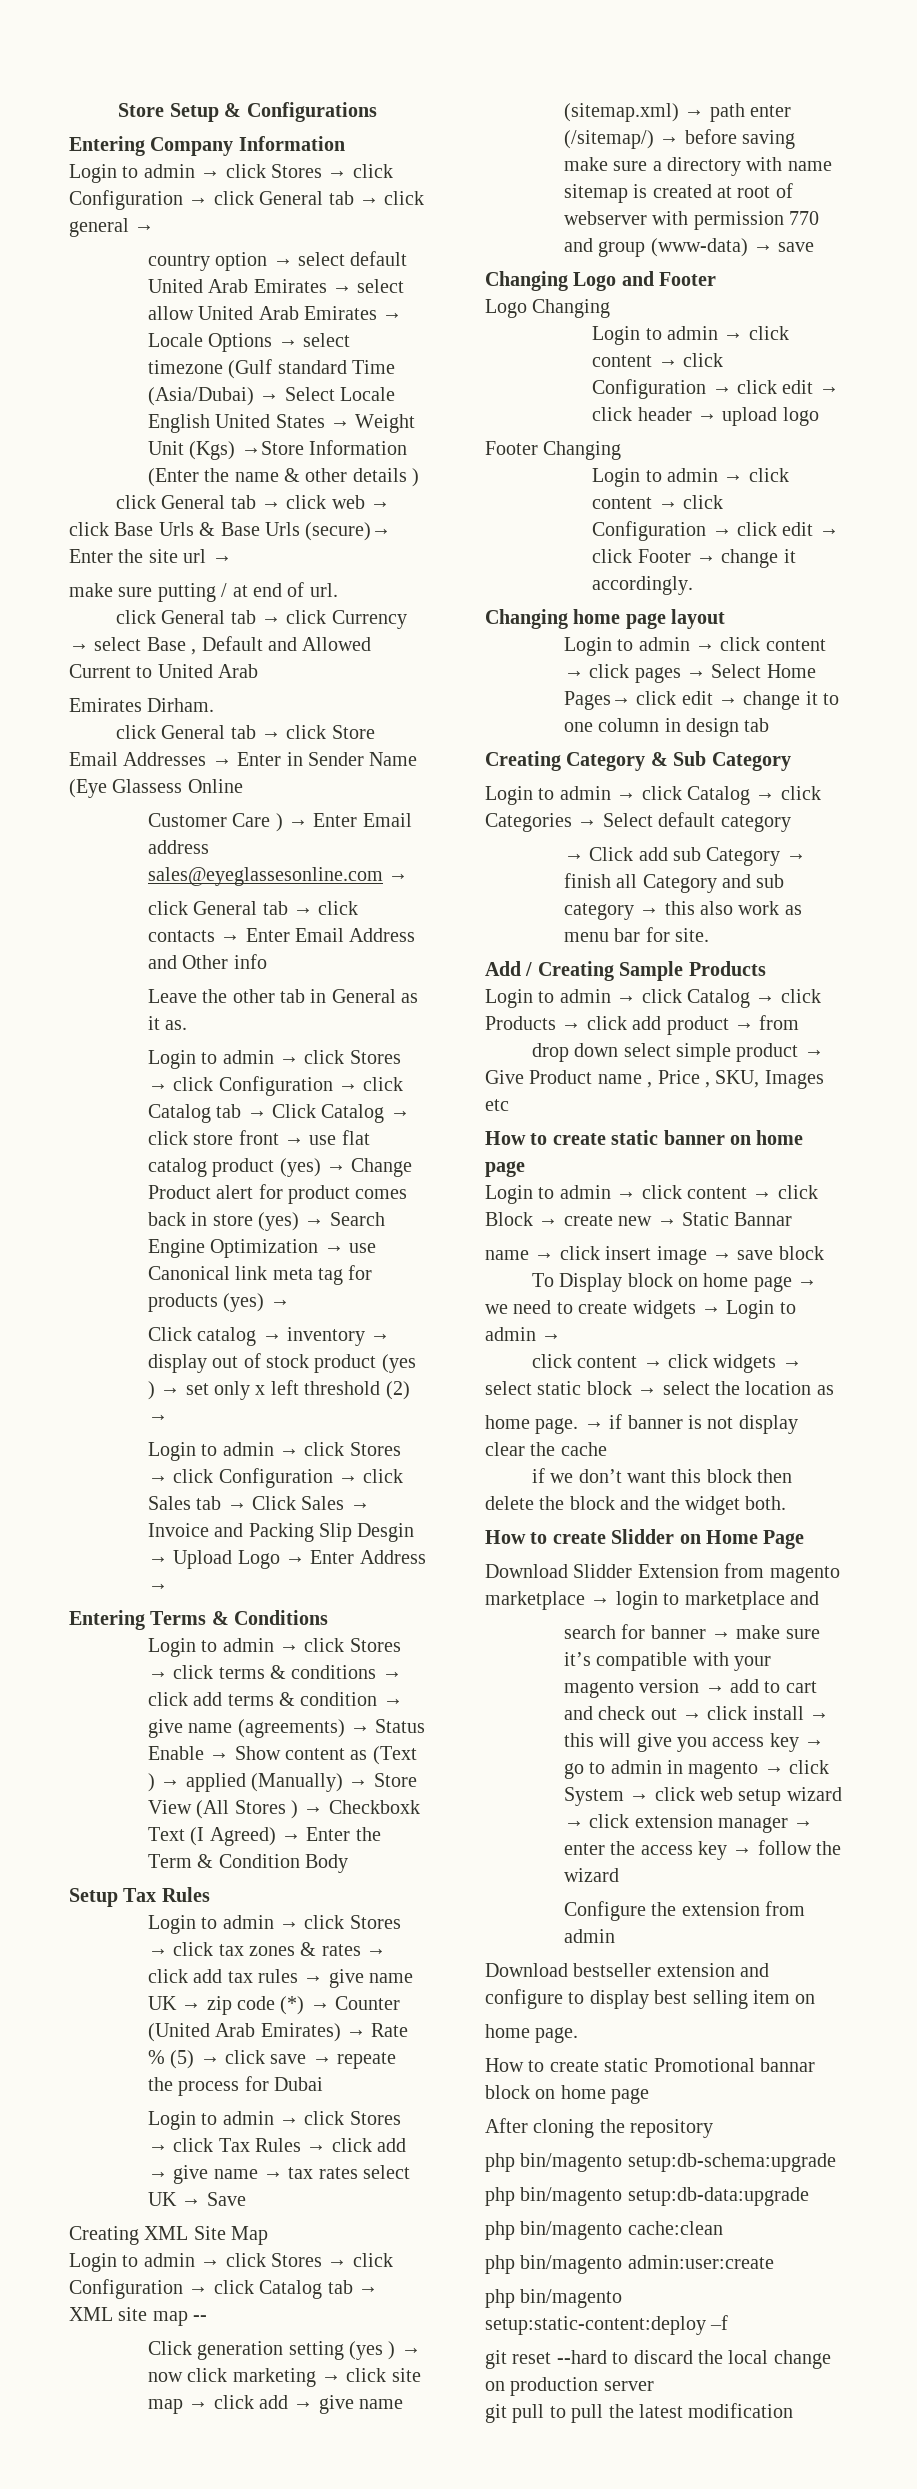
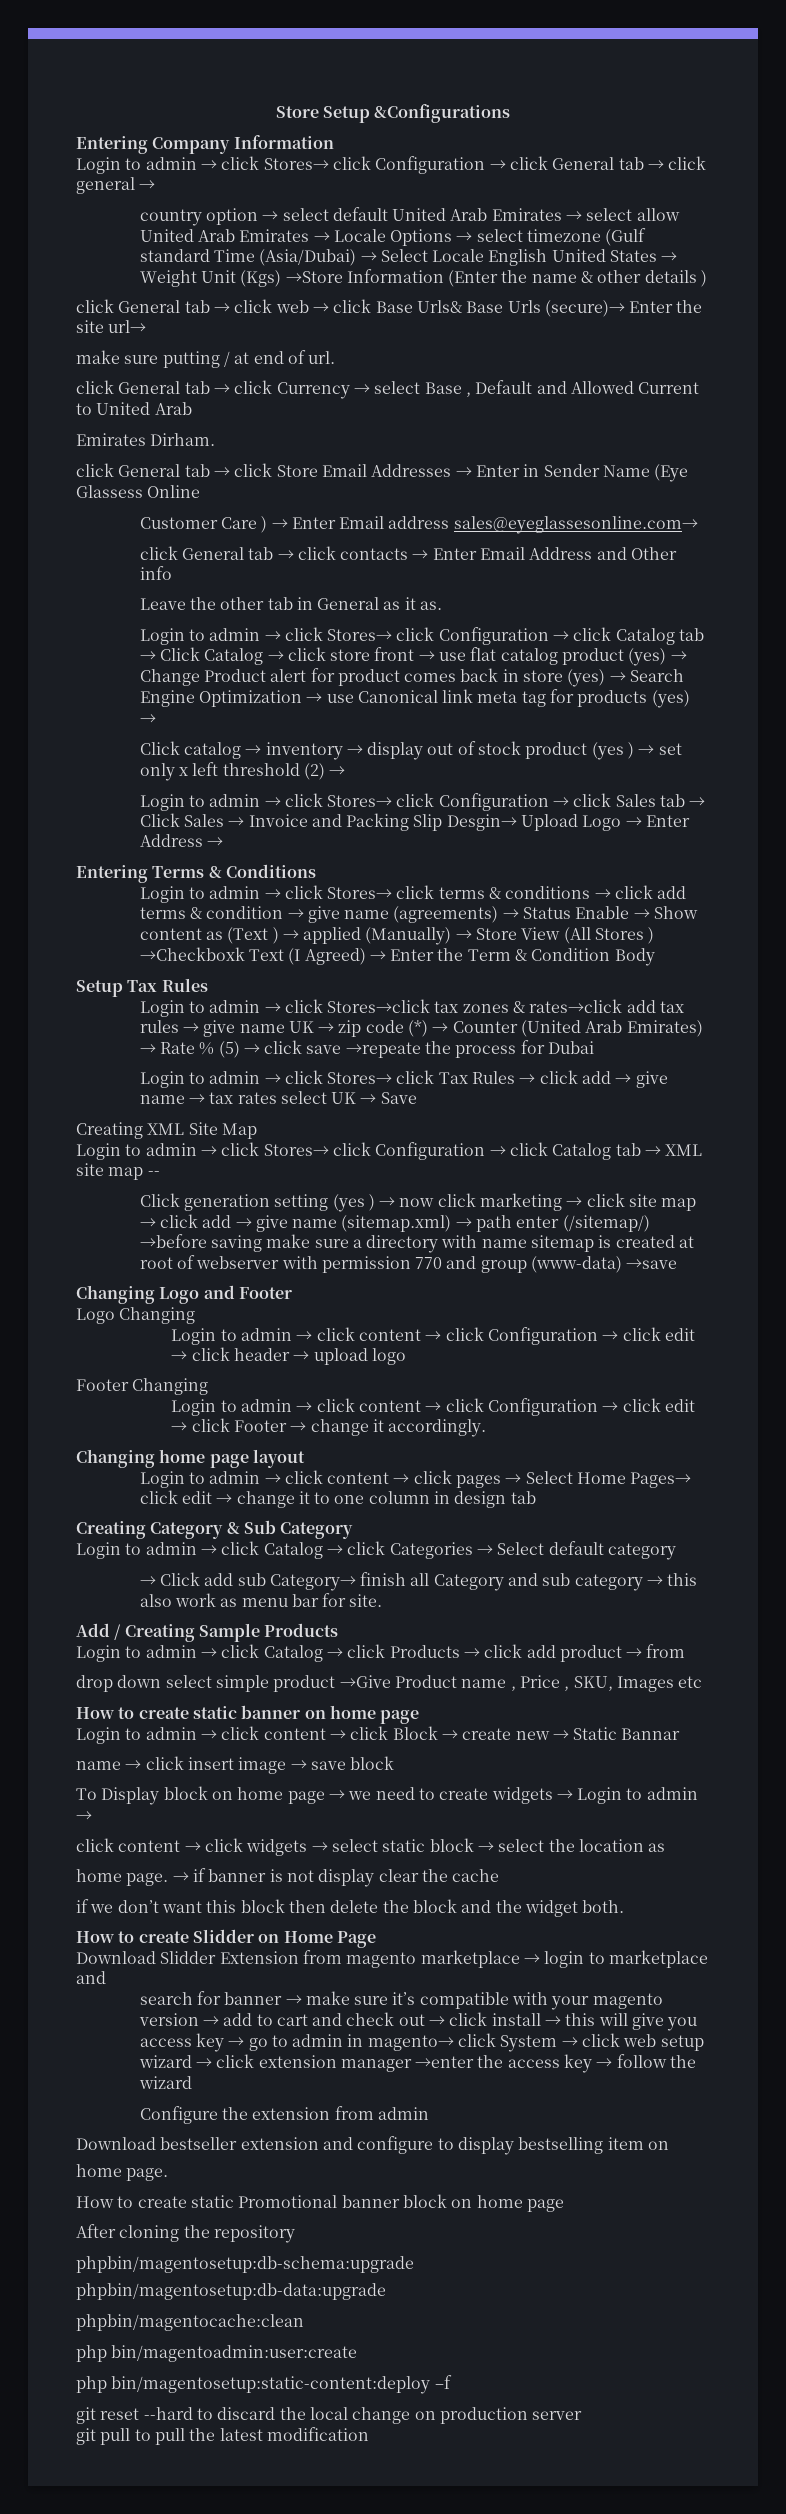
- Store Setup & Configurations
+ Store Setup &Configurations
- Login to admin → click Stores → click Configuration → click General tab → click general →
+ Login to admin → click Stores→ click Configuration → click General tab → click general →
- click General tab → click web → click Base Urls & Base Urls (secure)→ Enter the site url →
+ click General tab → click web → click Base Urls& Base Urls (secure)→ Enter the site url→
- Customer Care ) → Enter Email address sales@eyeglassesonline.com →
+ Customer Care ) → Enter Email address sales@eyeglassesonline.com→
- Login to admin → click Stores → click Configuration → click Catalog tab → Click Catalog → click store front → use flat catalog product (yes) → Change Product alert for product comes back in store (yes) → Search Engine Optimization → use Canonical link meta tag for products (yes) →
+ Login to admin → click Stores→ click Configuration → click Catalog tab → Click Catalog → click store front → use flat catalog product (yes) → Change Product alert for product comes back in store (yes) → Search Engine Optimization → use Canonical link meta tag for products (yes) →
- Login to admin → click Stores → click Configuration → click Sales tab → Click Sales → Invoice and Packing Slip Desgin → Upload Logo → Enter Address →
+ Login to admin → click Stores→ click Configuration → click Sales tab → Click Sales → Invoice and Packing Slip Desgin→ Upload Logo → Enter Address →
- Login to admin → click Stores → click terms & conditions → click add terms & condition → give name (agreements) → Status Enable → Show content as (Text ) → applied (Manually) → Store View (All Stores ) → Checkboxk Text (I Agreed) → Enter the Term & Condition Body
+ Login to admin → click Stores→ click terms & conditions → click add terms & condition → give name (agreements) → Status Enable → Show content as (Text ) → applied (Manually) → Store View (All Stores ) →Checkboxk Text (I Agreed) → Enter the Term & Condition Body
- Login to admin → click Stores → click tax zones & rates → click add tax rules → give name UK → zip code (*) → Counter (United Arab Emirates) → Rate % (5) → click save → repeate the process for Dubai
+ Login to admin → click Stores→click tax zones & rates→click add tax rules → give name UK → zip code (*) → Counter (United Arab Emirates) → Rate % (5) → click save →repeate the process for Dubai
- Login to admin → click Stores → click Tax Rules → click add → give name → tax rates select UK → Save
+ Login to admin → click Stores→ click Tax Rules → click add → give name → tax rates select UK → Save
- Login to admin → click Stores → click Configuration → click Catalog tab → XML site map --
+ Login to admin → click Stores→ click Configuration → click Catalog tab → XML site map --
- Click generation setting (yes ) → now click marketing → click site map → click add → give name (sitemap.xml) → path enter (/sitemap/) → before saving make sure a directory with name sitemap is created at root of webserver with permission 770 and group (www-data) → save
+ Click generation setting (yes ) → now click marketing → click site map → click add → give name (sitemap.xml) → path enter (/sitemap/) →before saving make sure a directory with name sitemap is created at root of webserver with permission 770 and group (www-data) →save
- → Click add sub Category → finish all Category and sub category → this also work as menu bar for site.
+ → Click add sub Category→ finish all Category and sub category → this also work as menu bar for site.
- drop down select simple product → Give Product name , Price , SKU, Images etc
+ drop down select simple product →Give Product name , Price , SKU, Images etc
- search for banner → make sure it’s compatible with your magento version → add to cart and check out → click install → this will give you access key → go to admin in magento → click System → click web setup wizard → click extension manager → enter the access key → follow the wizard
+ search for banner → make sure it’s compatible with your magento version → add to cart and check out → click install → this will give you access key → go to admin in magento→ click System → click web setup wizard → click extension manager →enter the access key → follow the wizard
- Download bestseller extension and configure to display best selling item on
+ Download bestseller extension and configure to display bestselling item on
- How to create static Promotional bannar block on home page
+ How to create static Promotional banner block on home page
- php bin/magento setup:db-schema:upgrade
- php bin/magento setup:db-data:upgrade
- php bin/magento cache:clean
- php bin/magento admin:user:create
- php bin/magento setup:static-content:deploy –f
+ phpbin/magentosetup:db-schema:upgrade
+ phpbin/magentosetup:db-data:upgrade
+ phpbin/magentocache:clean
+ php bin/magentoadmin:user:create
+ php bin/magentosetup:static-content:deploy –f

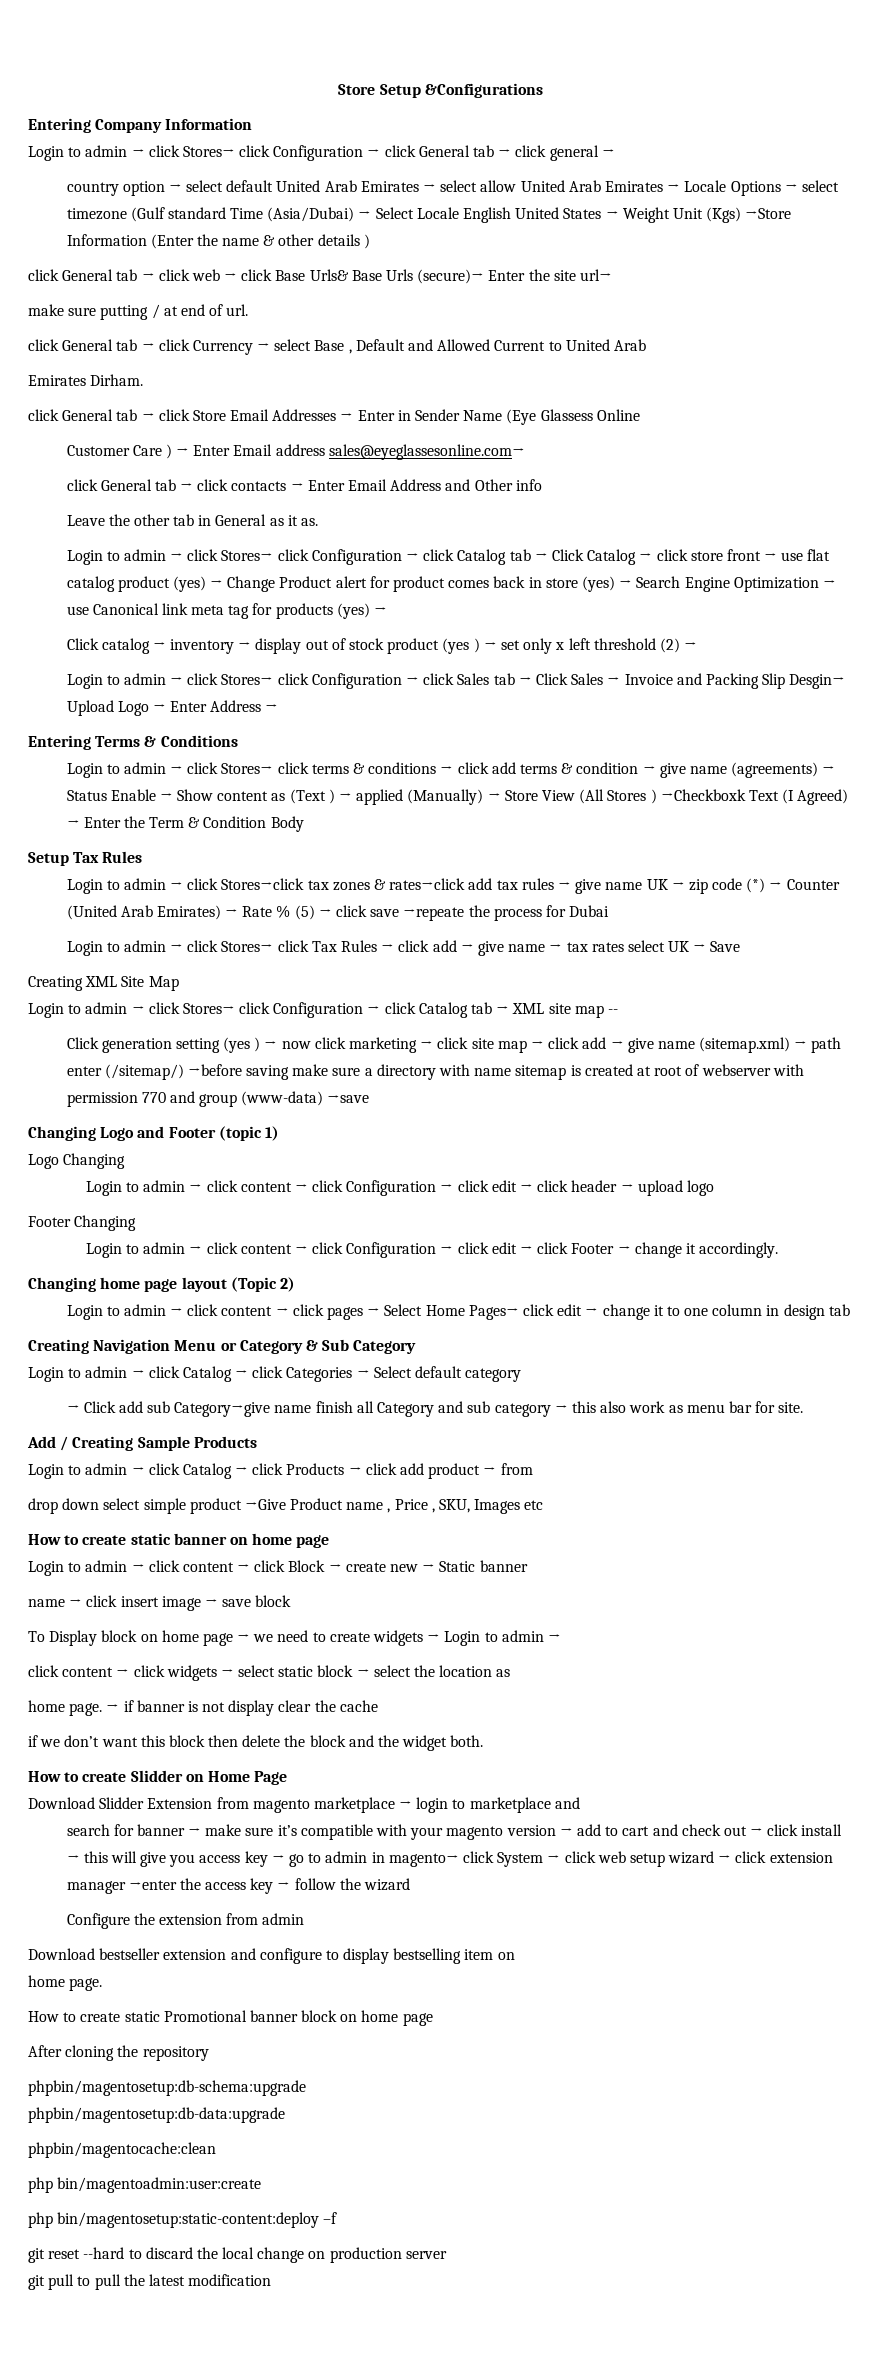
- Changing Logo and Footer
+ Changing Logo and Footer (topic 1)
- Changing home page layout
+ Changing home page layout (Topic 2)
- Creating Category & Sub Category
+ Creating Navigation Menu or Category & Sub Category
- → Click add sub Category→ finish all Category and sub category → this also work as menu bar for site.
+ → Click add sub Category→give name finish all Category and sub category → this also work as menu bar for site.
- Login to admin → click content → click Block → create new → Static Bannar
+ Login to admin → click content → click Block → create new → Static banner

